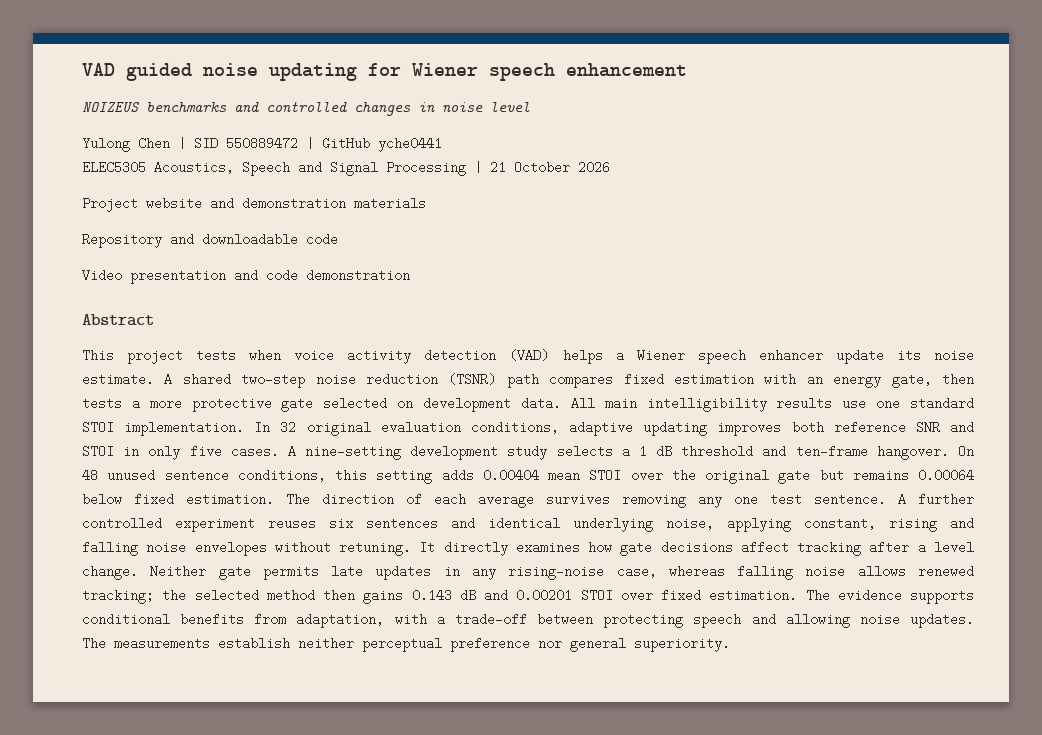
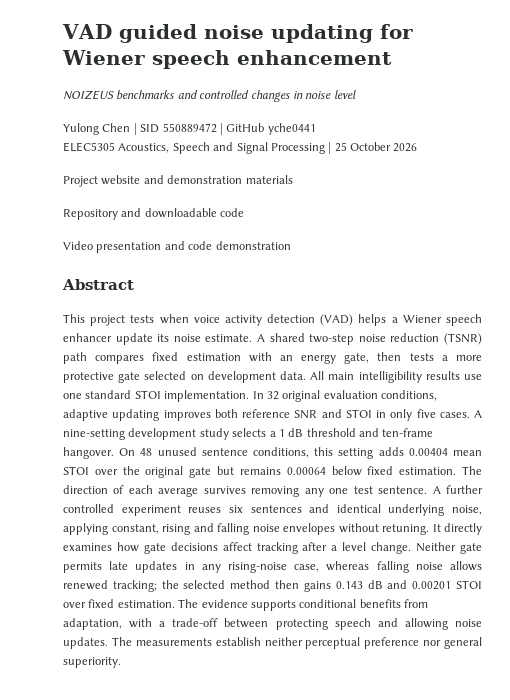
- ELEC5305 Acoustics, Speech and Signal Processing | 21 October 2026
+ ELEC5305 Acoustics, Speech and Signal Processing | 25 October 2026

